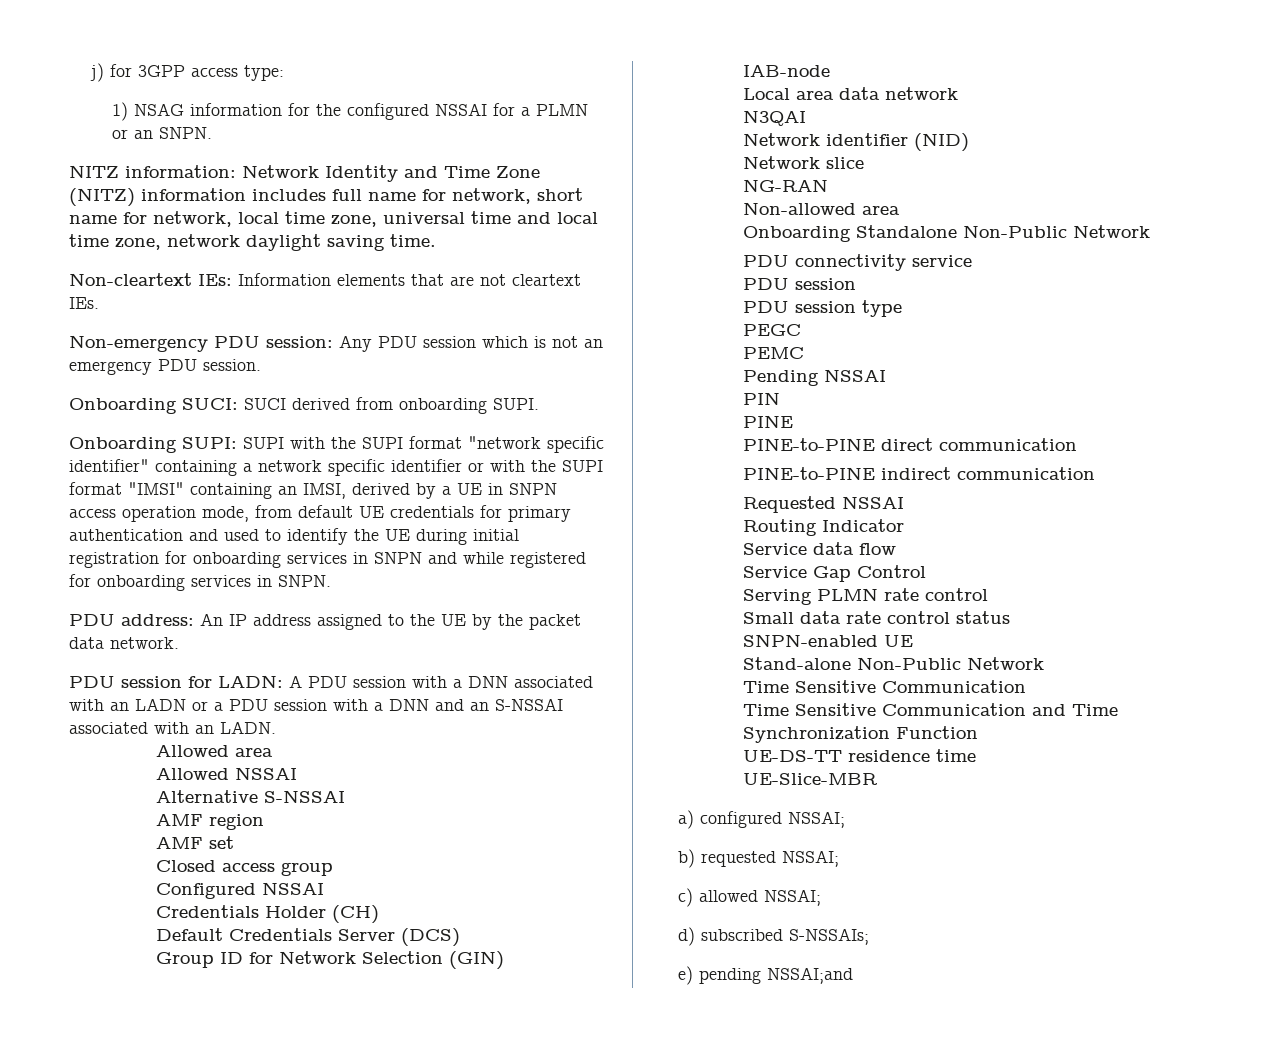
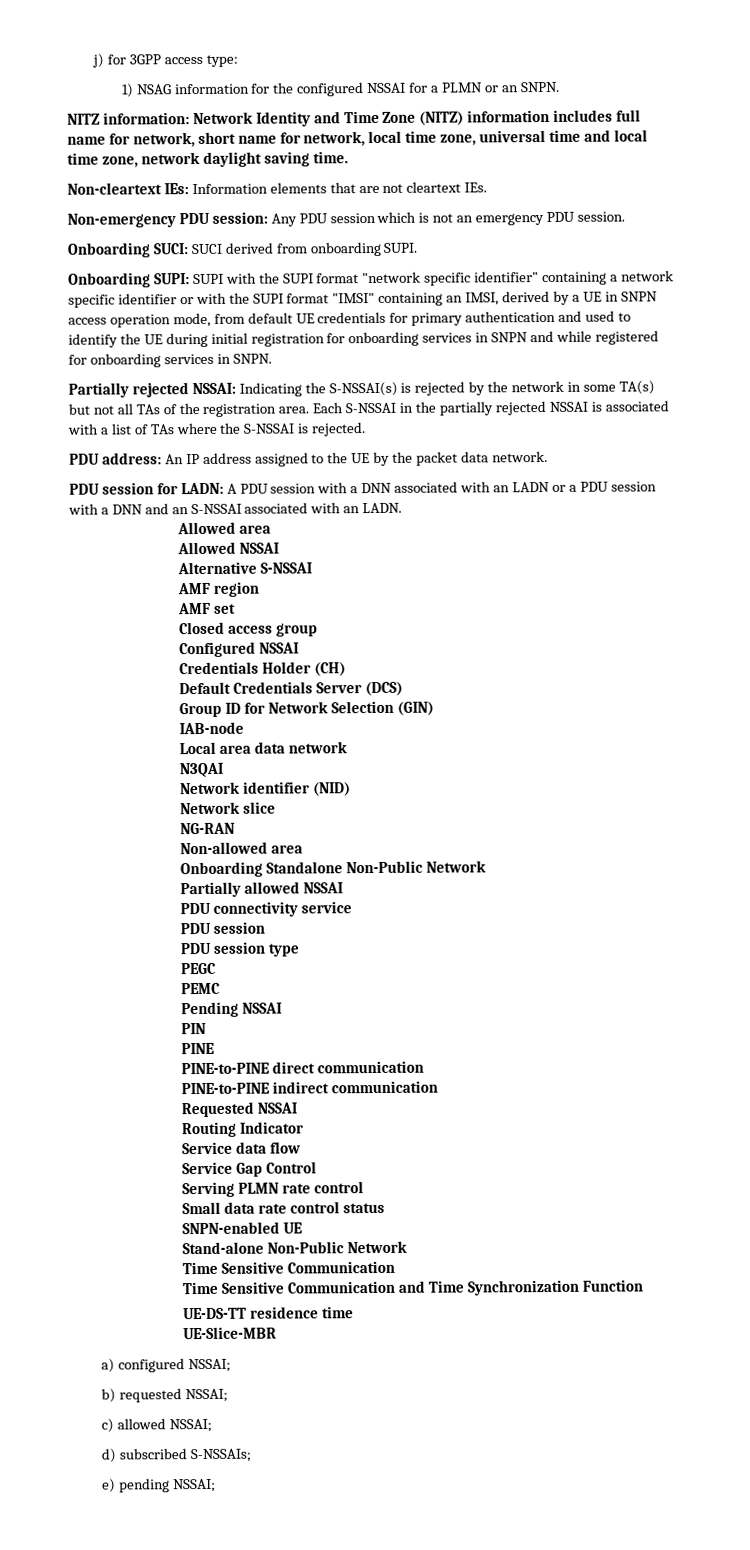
+ Partially rejected NSSAI: Indicating the S-NSSAI(s) is rejected by the network in some TA(s) but not all TAs of the registration area. Each S-NSSAI in the partially rejected NSSAI is associated with a list of TAs where the S-NSSAI is rejected.
+ Partially allowed NSSAI
- e) pending NSSAI;and
+ e) pending NSSAI;

